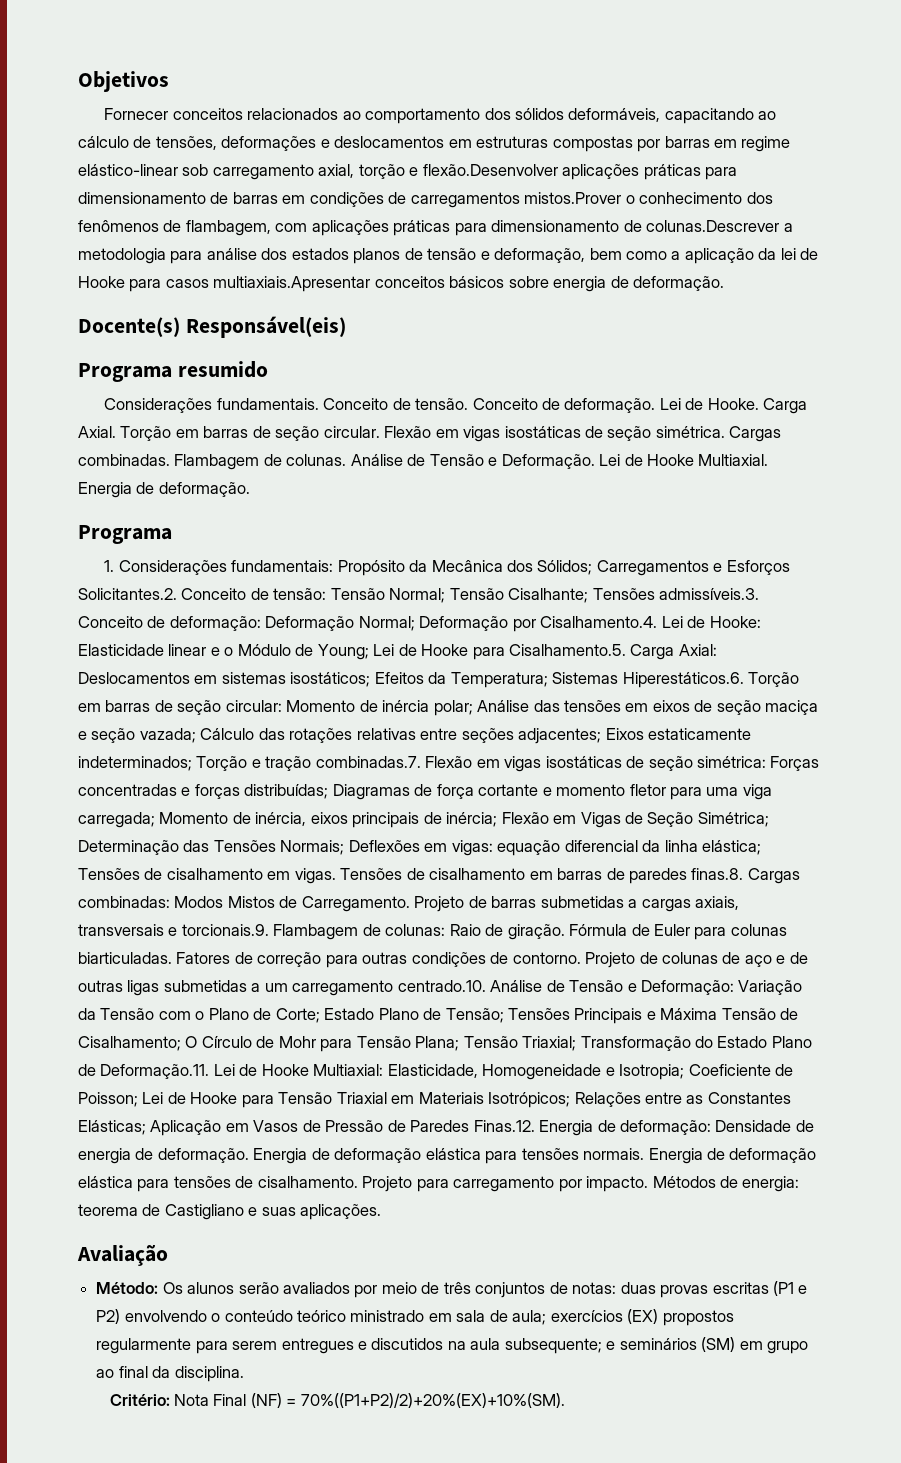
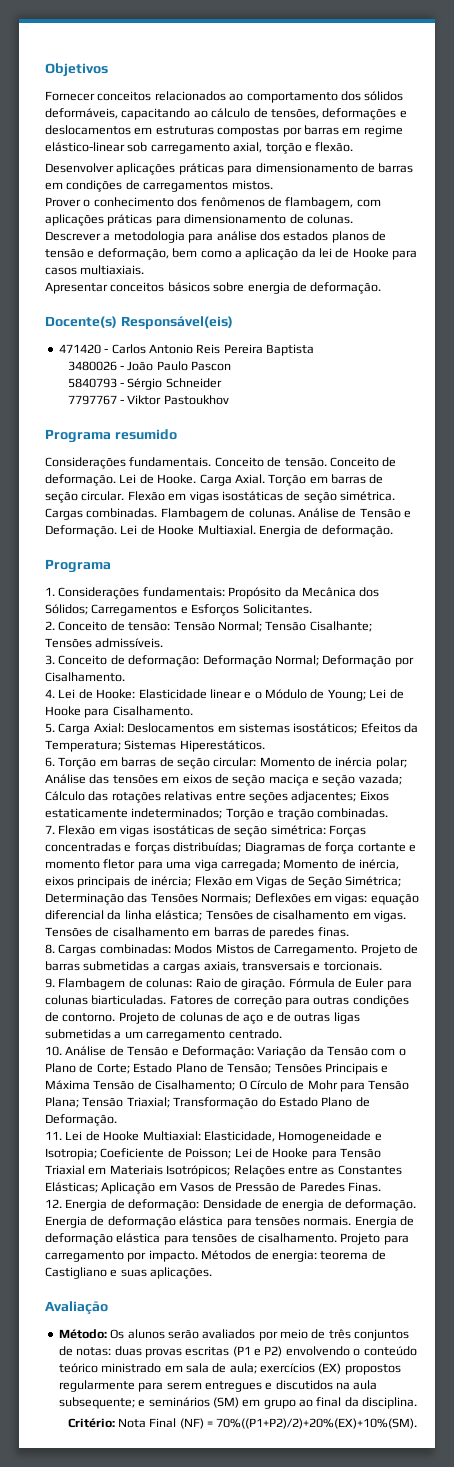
- Fornecer conceitos relacionados ao comportamento dos sólidos deformáveis, capacitando ao cálculo de tensões, deformações e deslocamentos em estruturas compostas por barras em regime elástico-linear sob carregamento axial, torção e flexão.Desenvolver aplicações práticas para dimensionamento de barras em condições de carregamentos mistos.Prover o conhecimento dos fenômenos de flambagem, com aplicações práticas para dimensionamento de colunas.Descrever a metodologia para análise dos estados planos de tensão e deformação, bem como a aplicação da lei de Hooke para casos multiaxiais.Apresentar conceitos básicos sobre energia de deformação.
+ Fornecer conceitos relacionados ao comportamento dos sólidos deformáveis, capacitando ao cálculo de tensões, deformações e deslocamentos em estruturas compostas por barras em regime elástico-linear sob carregamento axial, torção e flexão.
+ Desenvolver aplicações práticas para dimensionamento de barras em condições de carregamentos mistos.
+ Prover o conhecimento dos fenômenos de flambagem, com aplicações práticas para dimensionamento de colunas.
+ Descrever a metodologia para análise dos estados planos de tensão e deformação, bem como a aplicação da lei de Hooke para casos multiaxiais.
+ Apresentar conceitos básicos sobre energia de deformação.
+ 471420 - Carlos Antonio Reis Pereira Baptista
+ 3480026 - João Paulo Pascon
+ 5840793 - Sérgio Schneider
+ 7797767 - Viktor Pastoukhov
- Carregamentos e Esforços Solicitantes.2. Conceito de tensão:
+ Carregamentos e Esforços Solicitantes.
+ 2. Conceito de tensão:
- Tensões admissíveis.3. Conceito de deformação:
+ Tensões admissíveis.
+ 3. Conceito de deformação:
- Deformação por Cisalhamento.4. Lei de Hooke:
+ Deformação por Cisalhamento.
+ 4. Lei de Hooke:
- Lei de Hooke para Cisalhamento.5. Carga Axial:
+ Lei de Hooke para Cisalhamento.
+ 5. Carga Axial:
- Sistemas Hiperestáticos.6. Torção em barras de seção circular:
+ Sistemas Hiperestáticos.
+ 6. Torção em barras de seção circular:
- Torção e tração combinadas.7. Flexão em vigas isostáticas de seção simétrica:
+ Torção e tração combinadas.
+ 7. Flexão em vigas isostáticas de seção simétrica:
- Tensões de cisalhamento em barras de paredes finas.8. Cargas combinadas: Modos Mistos de Carregamento.
+ Tensões de cisalhamento em barras de paredes finas.
+ 8. Cargas combinadas: Modos Mistos de Carregamento.
- Projeto de barras submetidas a cargas axiais, transversais e torcionais.9. Flambagem de colunas: Raio de giração.
+ Projeto de barras submetidas a cargas axiais, transversais e torcionais.
+ 9. Flambagem de colunas: Raio de giração.
- Projeto de colunas de aço e de outras ligas submetidas a um carregamento centrado.10. Análise de Tensão e Deformação:
+ Projeto de colunas de aço e de outras ligas submetidas a um carregamento centrado.
+ 10. Análise de Tensão e Deformação:
- Transformação do Estado Plano de Deformação.11. Lei de Hooke Multiaxial:
+ Transformação do Estado Plano de Deformação.
+ 11. Lei de Hooke Multiaxial:
- Aplicação em Vasos de Pressão de Paredes Finas.12. Energia de deformação:
+ Aplicação em Vasos de Pressão de Paredes Finas.
+ 12. Energia de deformação:

